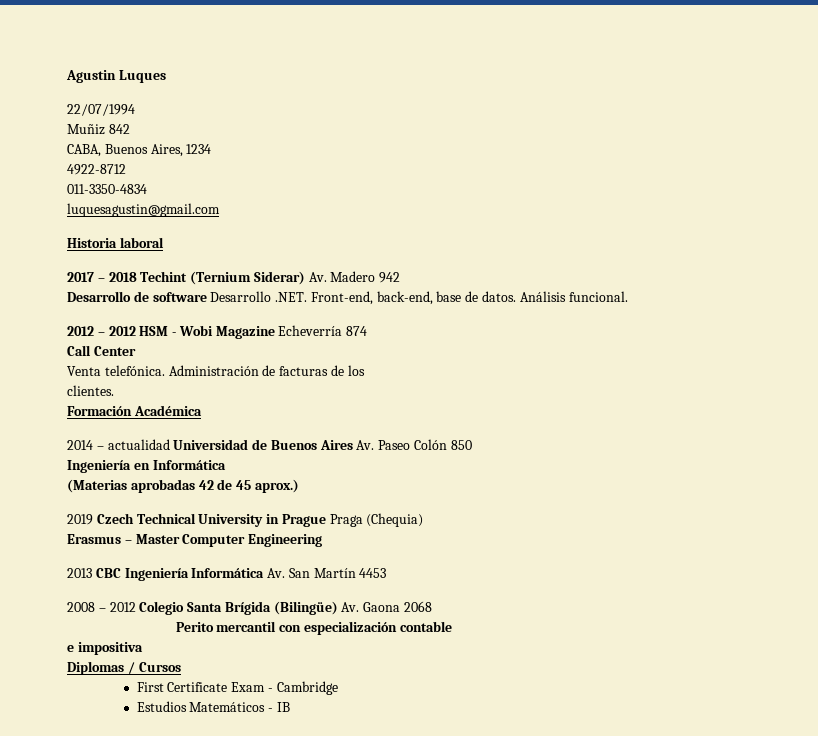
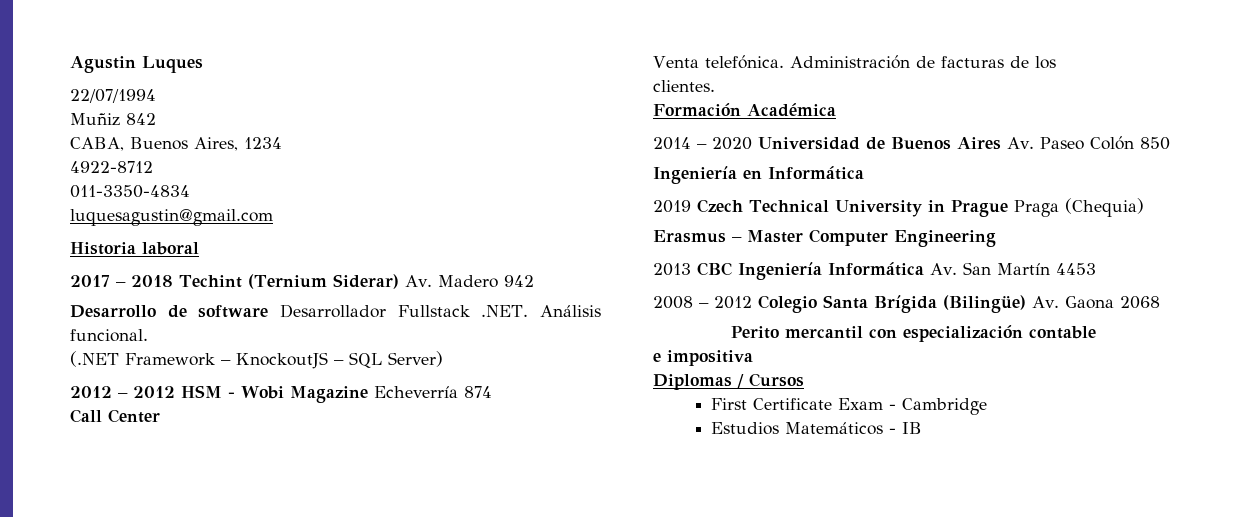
- Desarrollo de software Desarrollo .NET. Front-end, back-end, base de datos. Análisis funcional.
+ Desarrollo de software Desarrollador Fullstack .NET. Análisis funcional.
+ (.NET Framework – KnockoutJS – SQL Server)
- 2014 – actualidad Universidad de Buenos Aires Av. Paseo Colón 850
+ 2014 – 2020 Universidad de Buenos Aires Av. Paseo Colón 850
- (Materias aprobadas 42 de 45 aprox.)

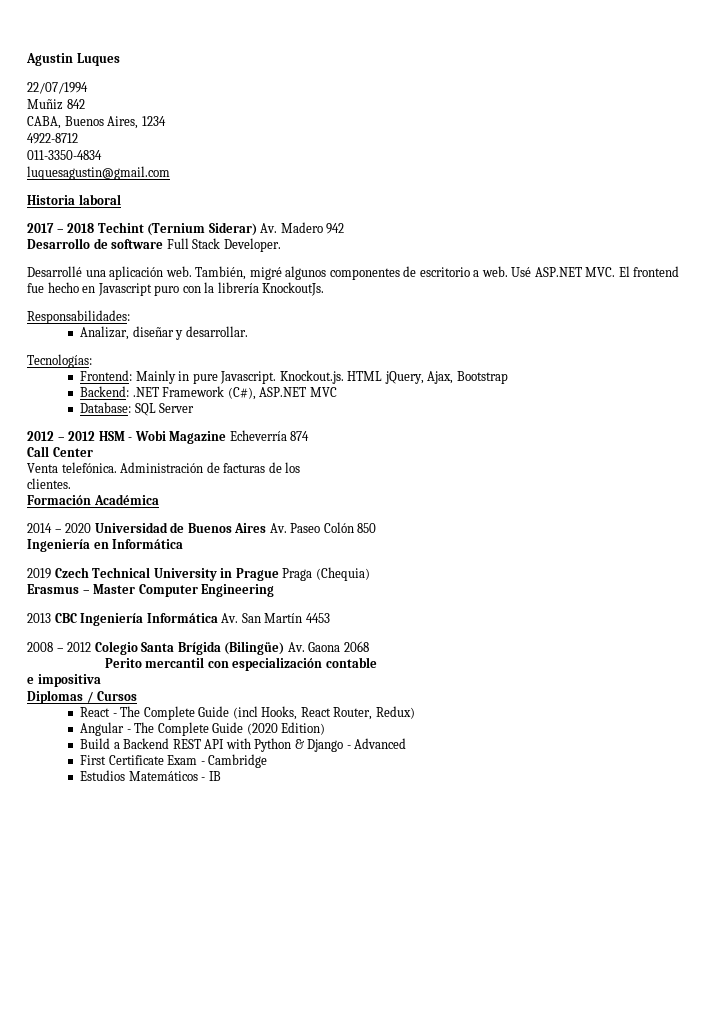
- Desarrollo de software Desarrollador Fullstack .NET. Análisis funcional.
- (.NET Framework – KnockoutJS – SQL Server)
+ Desarrollo de software Full Stack Developer.
+ Desarrollé una aplicación web. También, migré algunos componentes de escritorio a web. Usé ASP.NET MVC. El frontend fue hecho en Javascript puro con la librería KnockoutJs.
+ Responsabilidades:
+ Analizar, diseñar y desarrollar.
+ Tecnologías:
+ Frontend: Mainly in pure Javascript. Knockout.js. HTML jQuery, Ajax, Bootstrap
+ Backend: .NET Framework (C#), ASP.NET MVC
+ Database: SQL Server
+ React - The Complete Guide (incl Hooks, React Router, Redux)
+ Angular - The Complete Guide (2020 Edition)
+ Build a Backend REST API with Python & Django - Advanced

